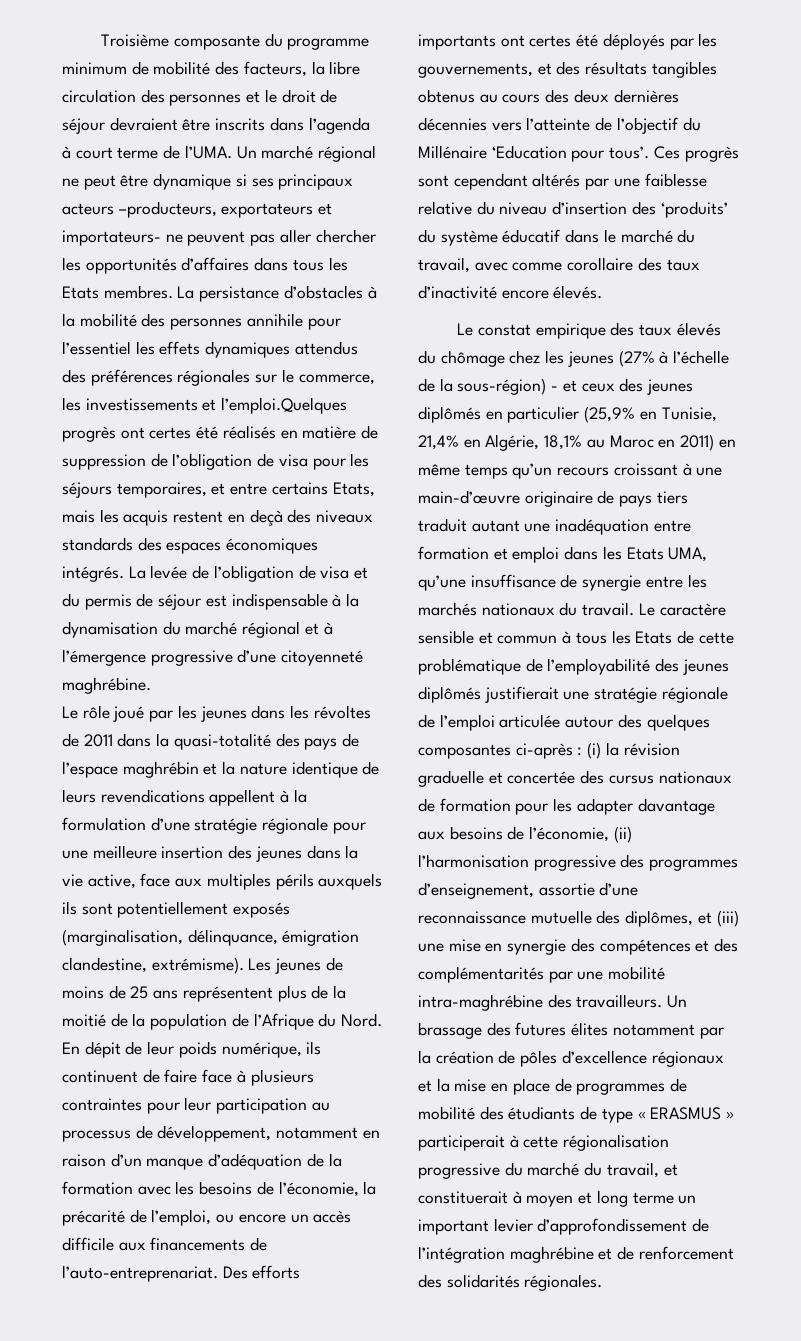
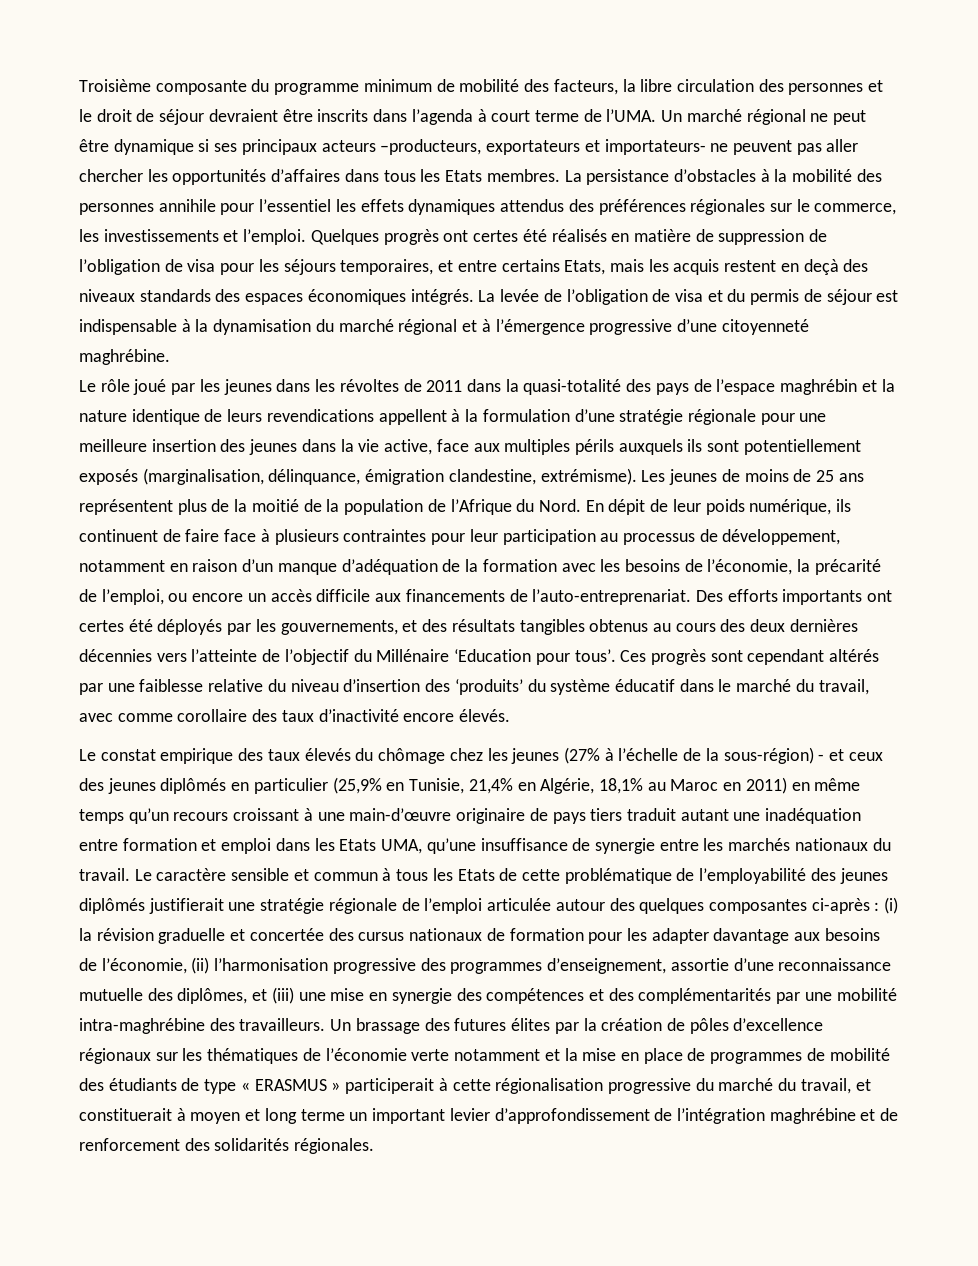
- La persistance d’obstacles à la mobilité des personnes annihile pour l’essentiel les effets dynamiques attendus des préférences régionales sur le commerce, les investissements et l’emploi.Quelques progrès ont certes été réalisés en matière de suppression de l’obligation de visa pour les séjours temporaires, et entre certains Etats, mais les acquis restent en deçà des niveaux standards des espaces économiques intégrés.
+ La persistance d’obstacles à la mobilité des personnes annihile pour l’essentiel les effets dynamiques attendus des préférences régionales sur le commerce, les investissements et l’emploi. Quelques progrès ont certes été réalisés en matière de suppression de l’obligation de visa pour les séjours temporaires, et entre certains Etats, mais les acquis restent en deçà des niveaux standards des espaces économiques intégrés.
- Un brassage des futures élites notamment par la création de pôles d’excellence régionaux et la mise en place de programmes de mobilité des étudiants de type « ERASMUS » participerait à cette régionalisation progressive du marché du travail, et constituerait à moyen et long terme un important levier d’approfondissement de l’intégration maghrébine et de renforcement des solidarités régionales.
+ Un brassage des futures élites par la création de pôles d’excellence régionaux sur les thématiques de l’économie verte notamment et la mise en place de programmes de mobilité des étudiants de type « ERASMUS » participerait à cette régionalisation progressive du marché du travail, et constituerait à moyen et long terme un important levier d’approfondissement de l’intégration maghrébine et de renforcement des solidarités régionales.

